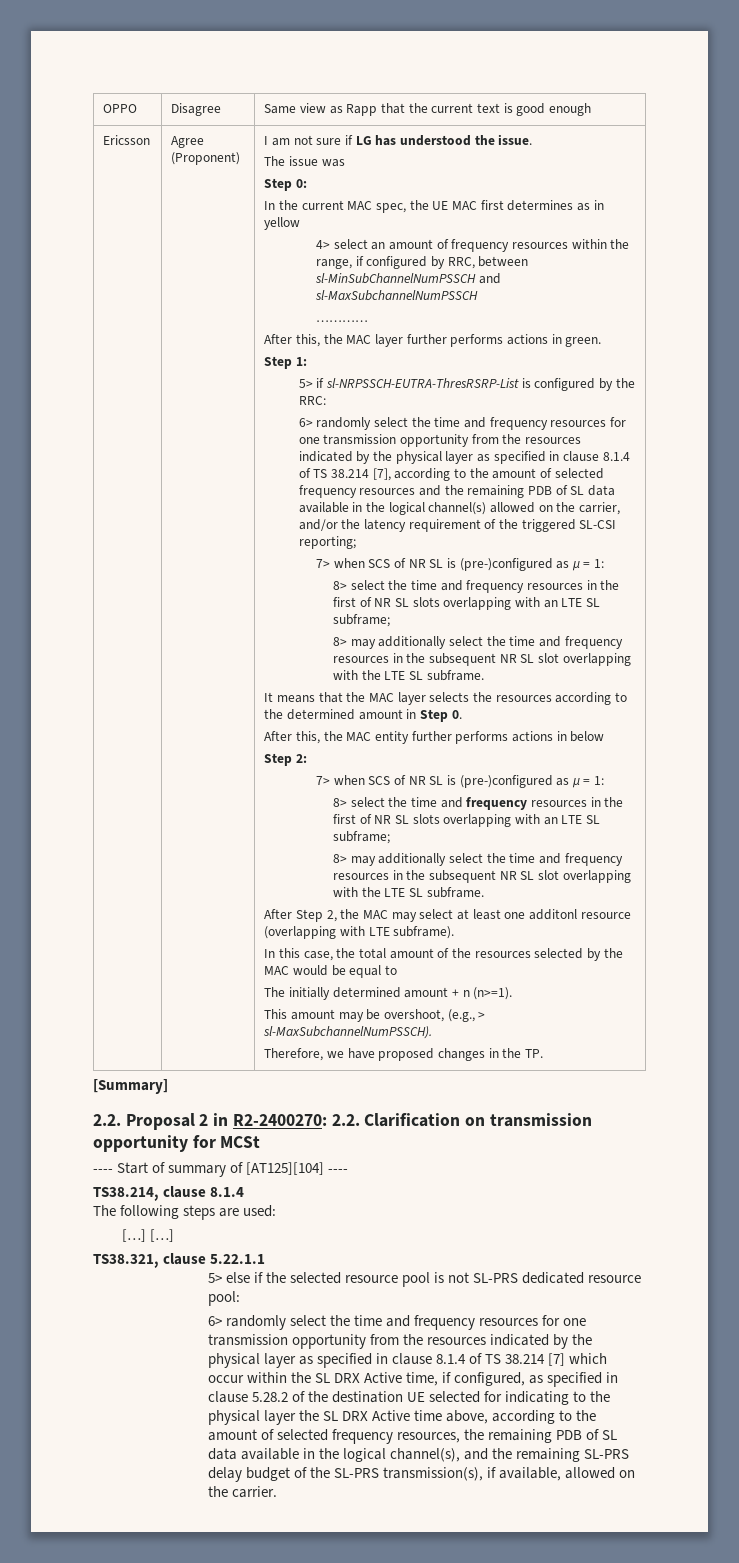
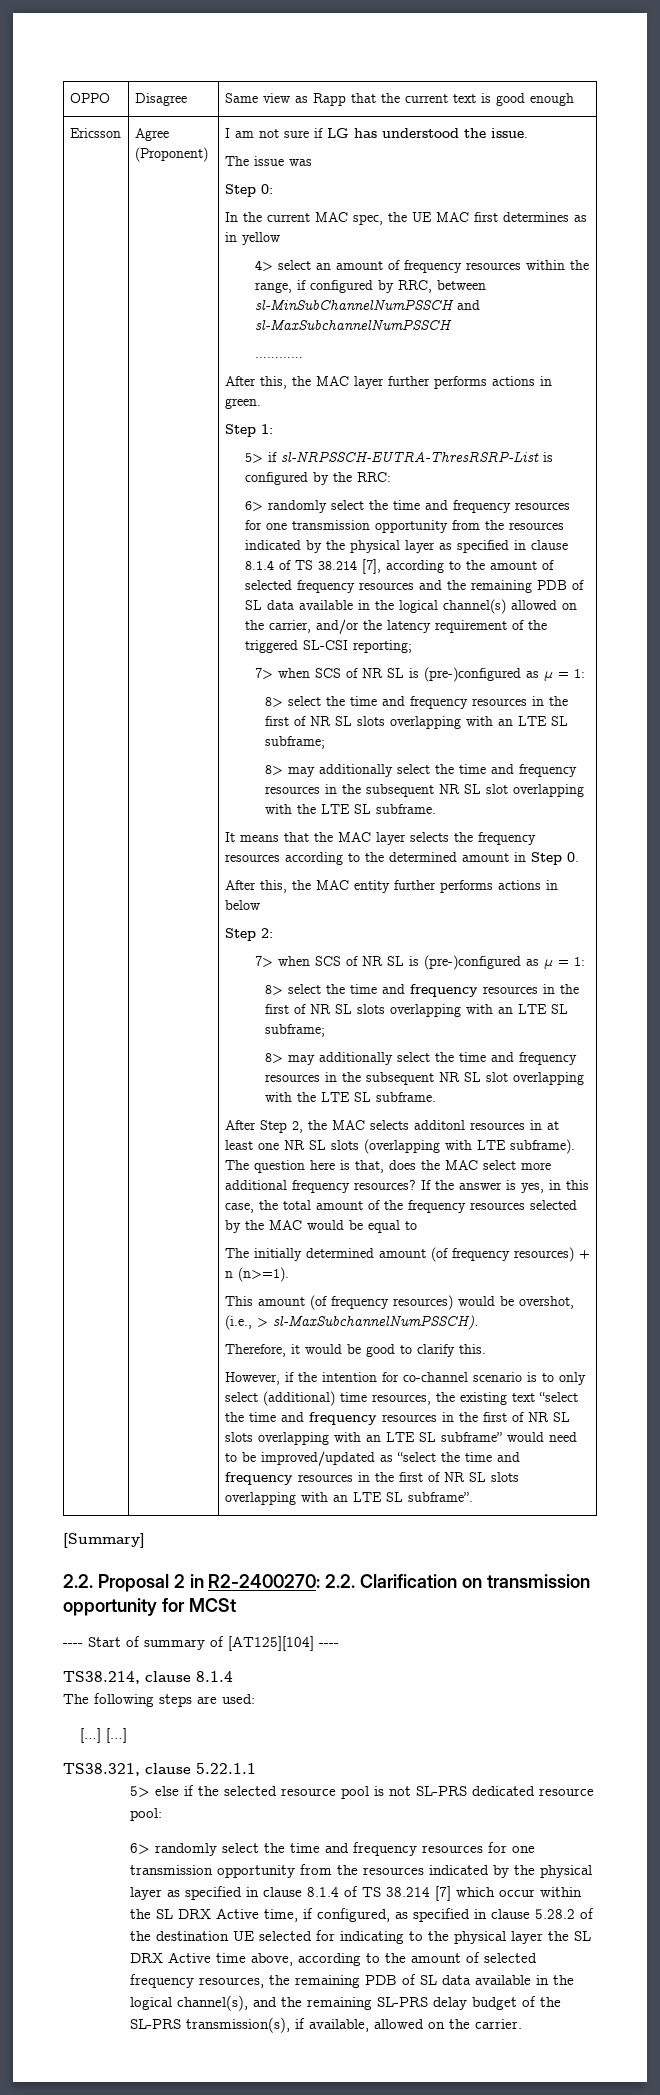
- It means that the MAC layer selects the resources according to the determined amount in Step 0.
+ It means that the MAC layer selects the frequency resources according to the determined amount in Step 0.
- After Step 2, the MAC may select at least one additonl resource (overlapping with LTE subframe).
- In this case, the total amount of the resources selected by the MAC would be equal to
+ After Step 2, the MAC selects additonl resources in at least one NR SL slots (overlapping with LTE subframe). The question here is that, does the MAC select more additional frequency resources? If the answer is yes, in this case, the total amount of the frequency resources selected by the MAC would be equal to
- The initially determined amount + n (n>=1).
+ The initially determined amount (of frequency resources) + n (n>=1).
- This amount may be overshoot, (e.g., > sl-MaxSubchannelNumPSSCH).
- Therefore, we have proposed changes in the TP.
+ This amount (of frequency resources) would be overshot, (i.e., > sl-MaxSubchannelNumPSSCH).
+ Therefore, it would be good to clarify this.
+ However, if the intention for co-channel scenario is to only select (additional) time resources, the existing text “select the time and frequency resources in the first of NR SL slots overlapping with an LTE SL subframe” would need to be improved/updated as “select the time and frequency resources in the first of NR SL slots overlapping with an LTE SL subframe”.

